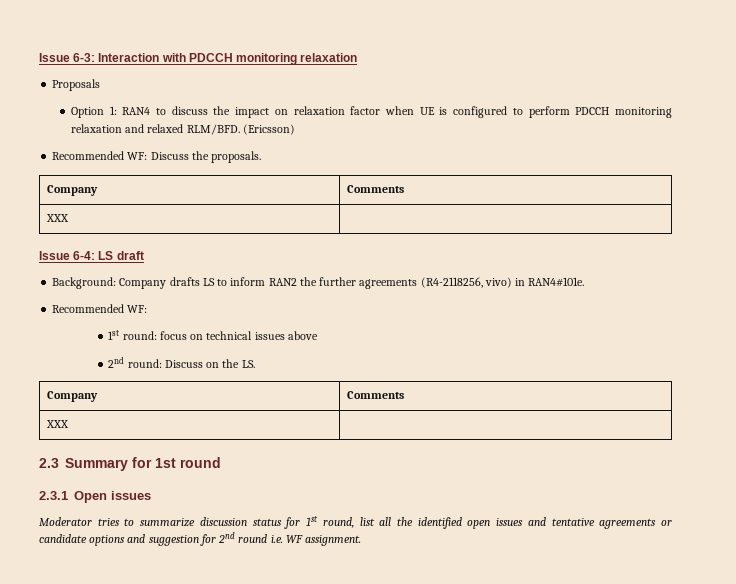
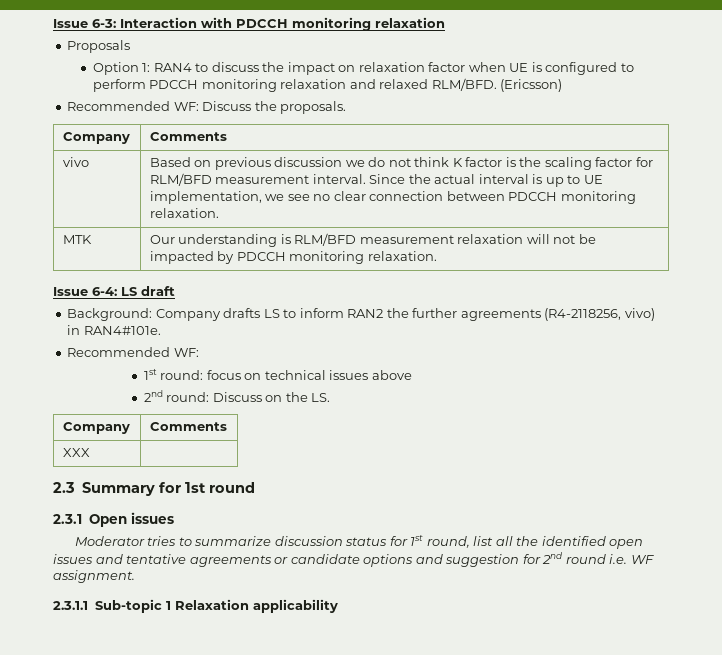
  Recommended WF: Discuss the proposals.
  Company | Comments
- XXX |
+ vivo | Based on previous discussion we do not think K factor is the scaling factor for RLM/BFD measurement interval. Since the actual interval is up to UE implementation, we see no clear connection between PDCCH monitoring relaxation.
+ MTK | Our understanding is RLM/BFD measurement relaxation will not be impacted by PDCCH monitoring relaxation.
+ 2.3.1.1 Sub-topic 1 Relaxation applicability

